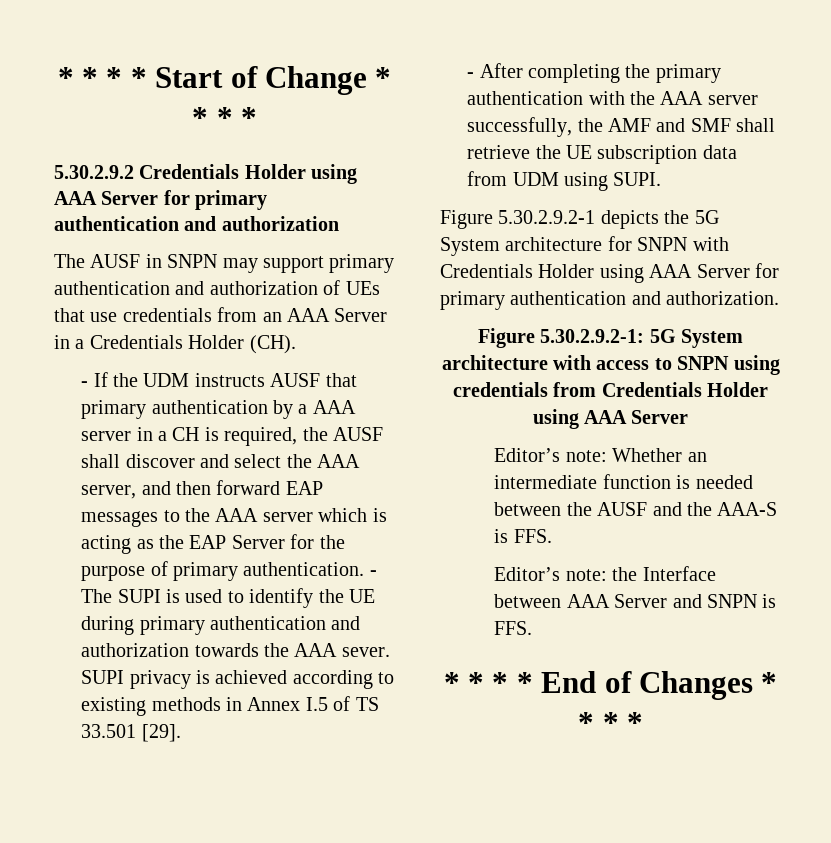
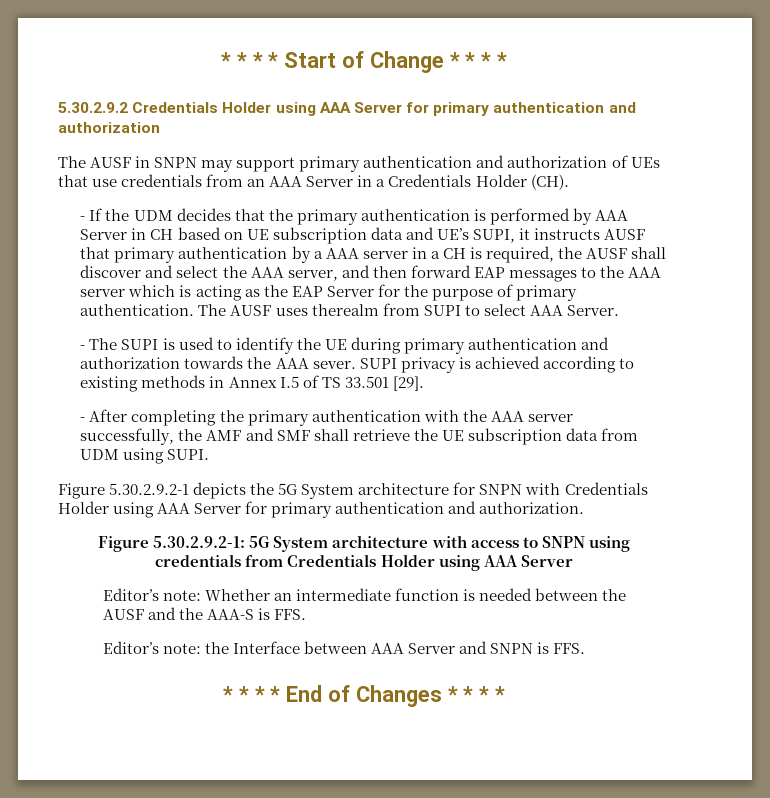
- - If the UDM instructs AUSF that primary authentication by a AAA server in a CH is required, the AUSF shall discover and select the AAA server, and then forward EAP messages to the AAA server which is acting as the EAP Server for the purpose of primary authentication. - The SUPI is used to identify the UE during primary authentication and authorization towards the AAA sever.
+ - If the UDM decides that the primary authentication is performed by AAA Server in CH based on UE subscription data and UE’s SUPI, it instructs AUSF that primary authentication by a AAA server in a CH is required, the AUSF shall discover and select the AAA server, and then forward EAP messages to the AAA server which is acting as the EAP Server for the purpose of primary authentication. The AUSF uses therealm from SUPI to select AAA Server.
+ - The SUPI is used to identify the UE during primary authentication and authorization towards the AAA sever.

